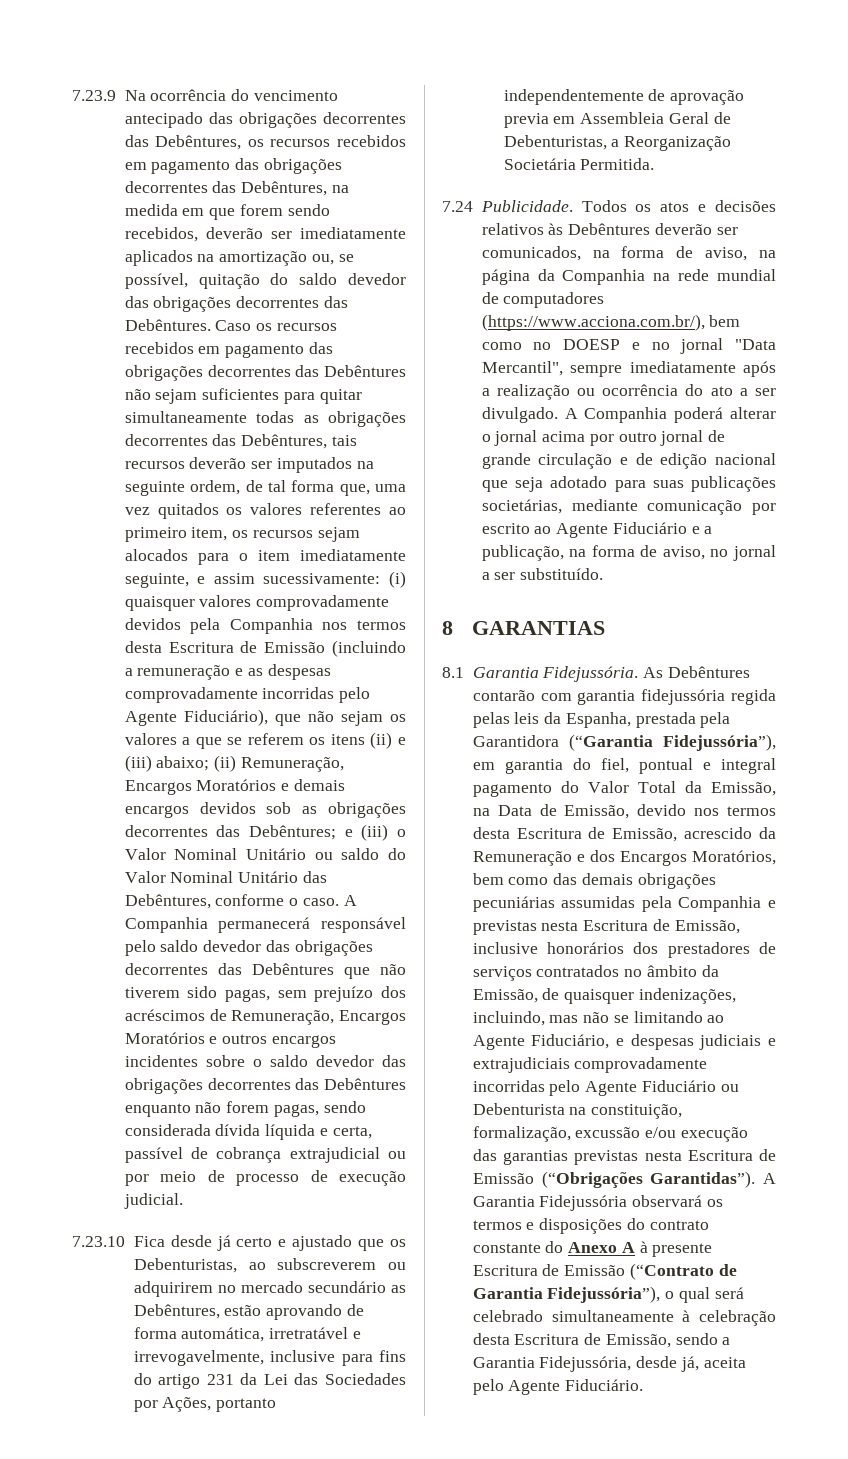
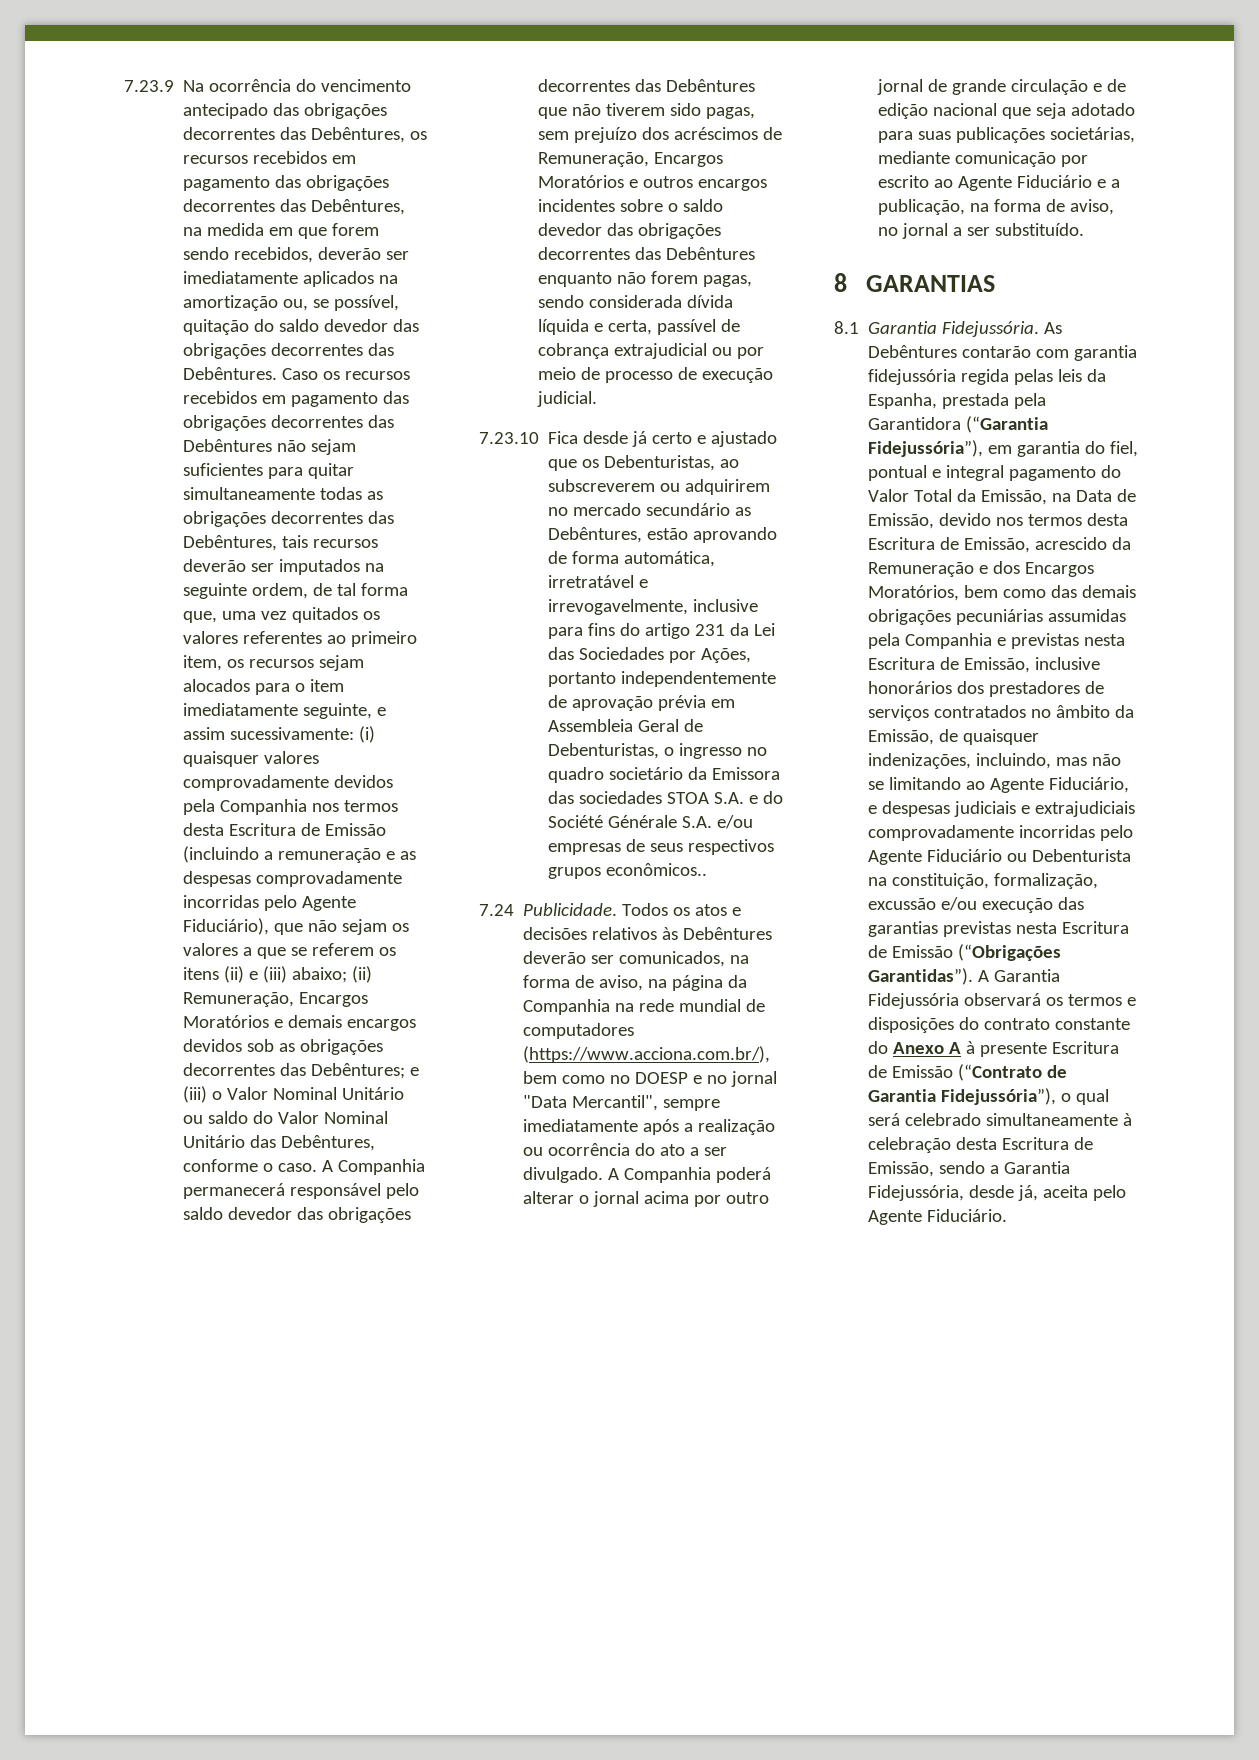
- 7.23.10 Fica desde já certo e ajustado que os Debenturistas, ao subscreverem ou adquirirem no mercado secundário as Debêntures, estão aprovando de forma automática, irretratável e irrevogavelmente, inclusive para fins do artigo 231 da Lei das Sociedades por Ações, portanto independentemente de aprovação previa em Assembleia Geral de Debenturistas, a Reorganização Societária Permitida.
+ 7.23.10 Fica desde já certo e ajustado que os Debenturistas, ao subscreverem ou adquirirem no mercado secundário as Debêntures, estão aprovando de forma automática, irretratável e irrevogavelmente, inclusive para fins do artigo 231 da Lei das Sociedades por Ações, portanto independentemente de aprovação prévia em Assembleia Geral de Debenturistas, o ingresso no quadro societário da Emissora das sociedades STOA S.A. e do Société Générale S.A. e/ou empresas de seus respectivos grupos econômicos..

